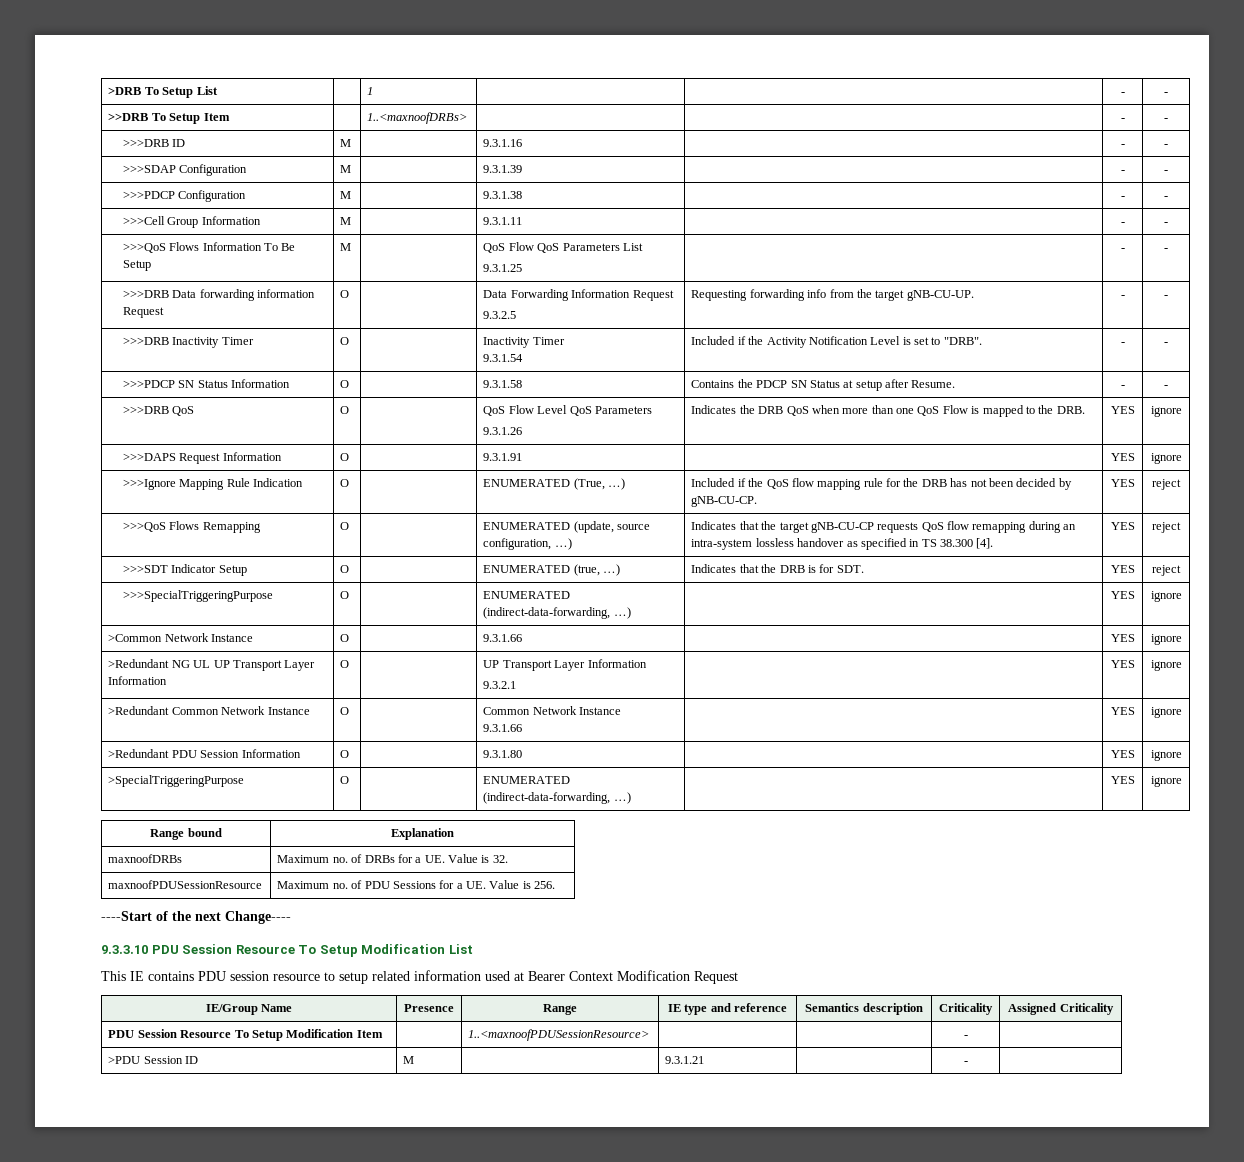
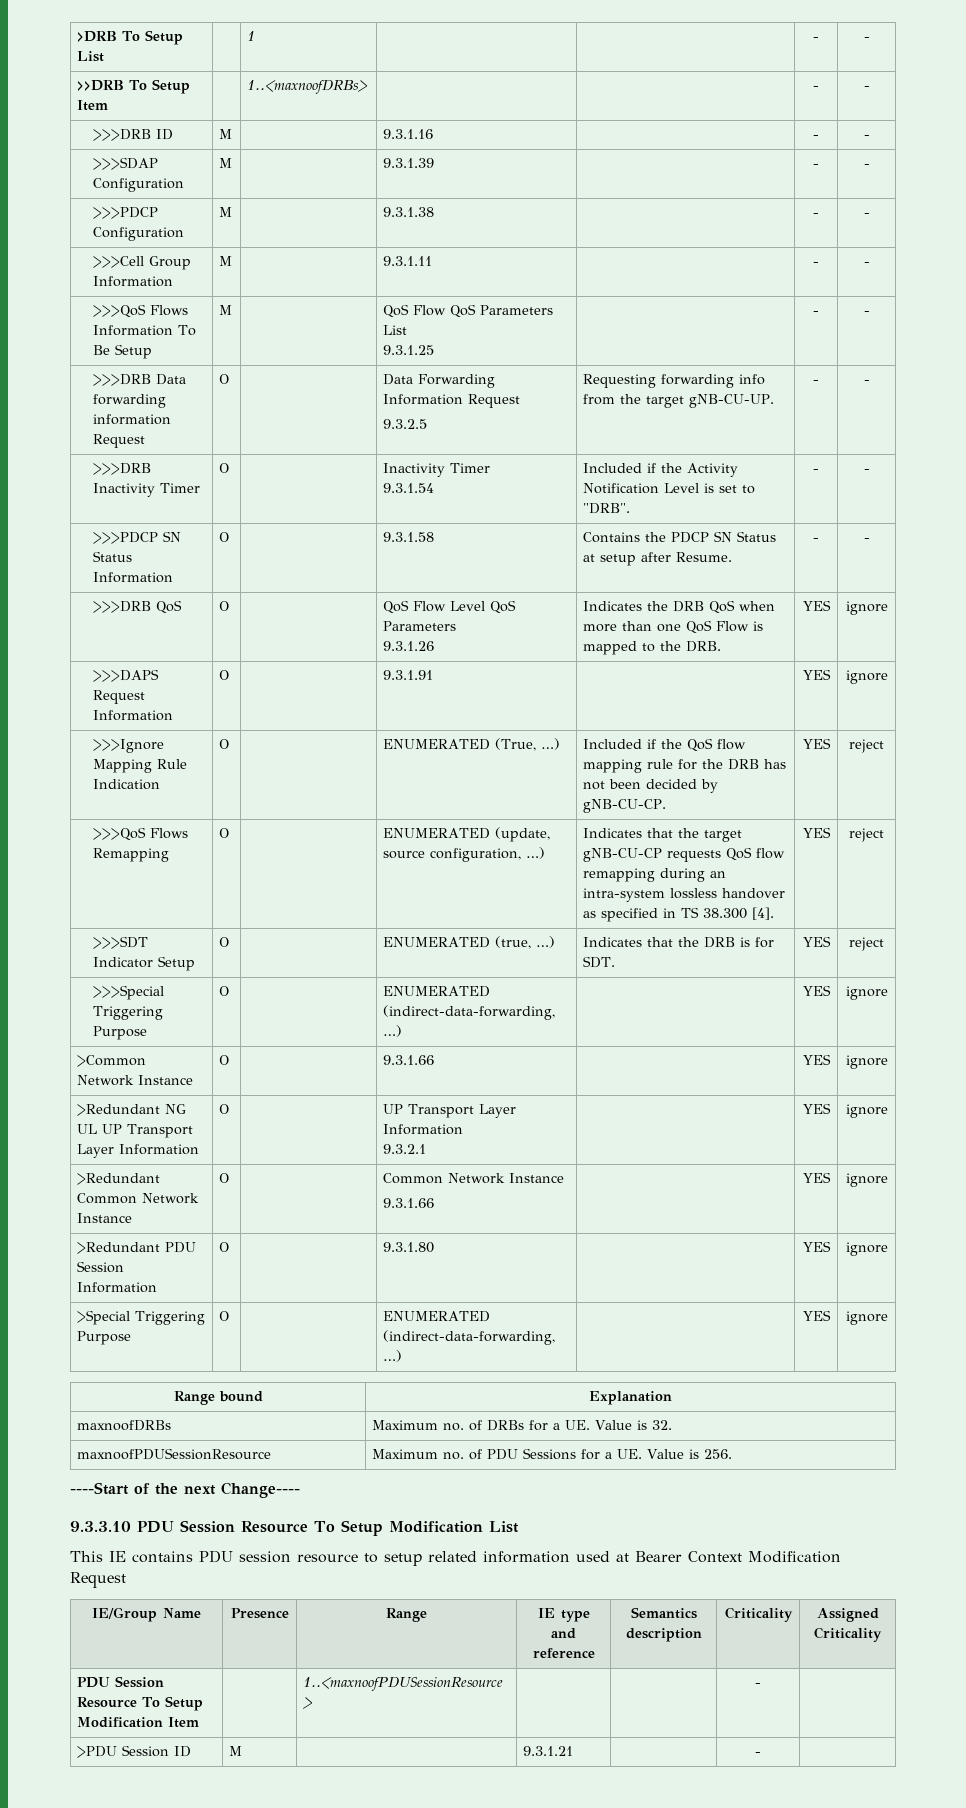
- >>>SpecialTriggeringPurpose | O | | ENUMERATED (indirect-data-forwarding, …) | | YES | ignore
+ >>>Special Triggering Purpose | O | | ENUMERATED (indirect-data-forwarding, …) | | YES | ignore
- >SpecialTriggeringPurpose | O | | ENUMERATED (indirect-data-forwarding, …) | | YES | ignore
+ >Special Triggering Purpose | O | | ENUMERATED (indirect-data-forwarding, …) | | YES | ignore

